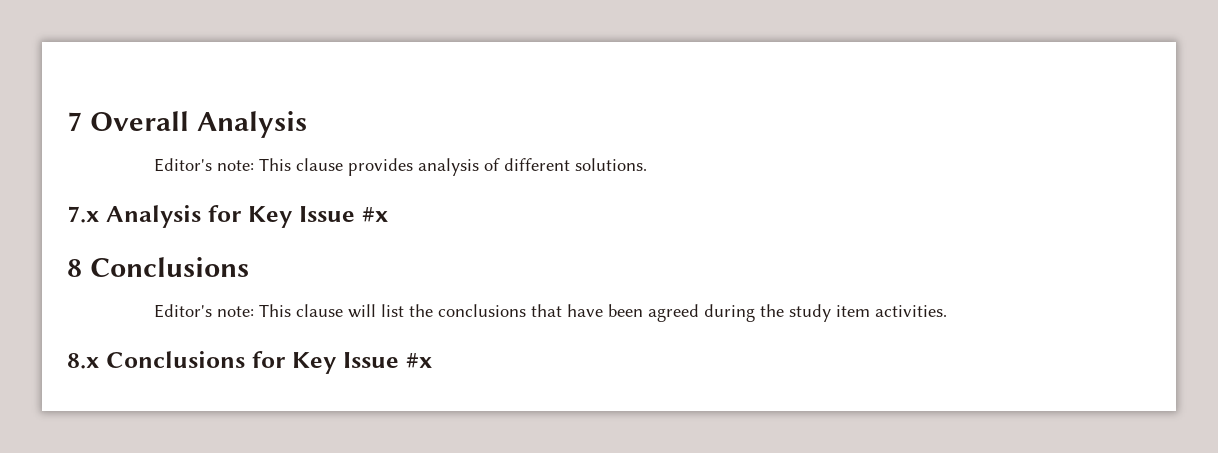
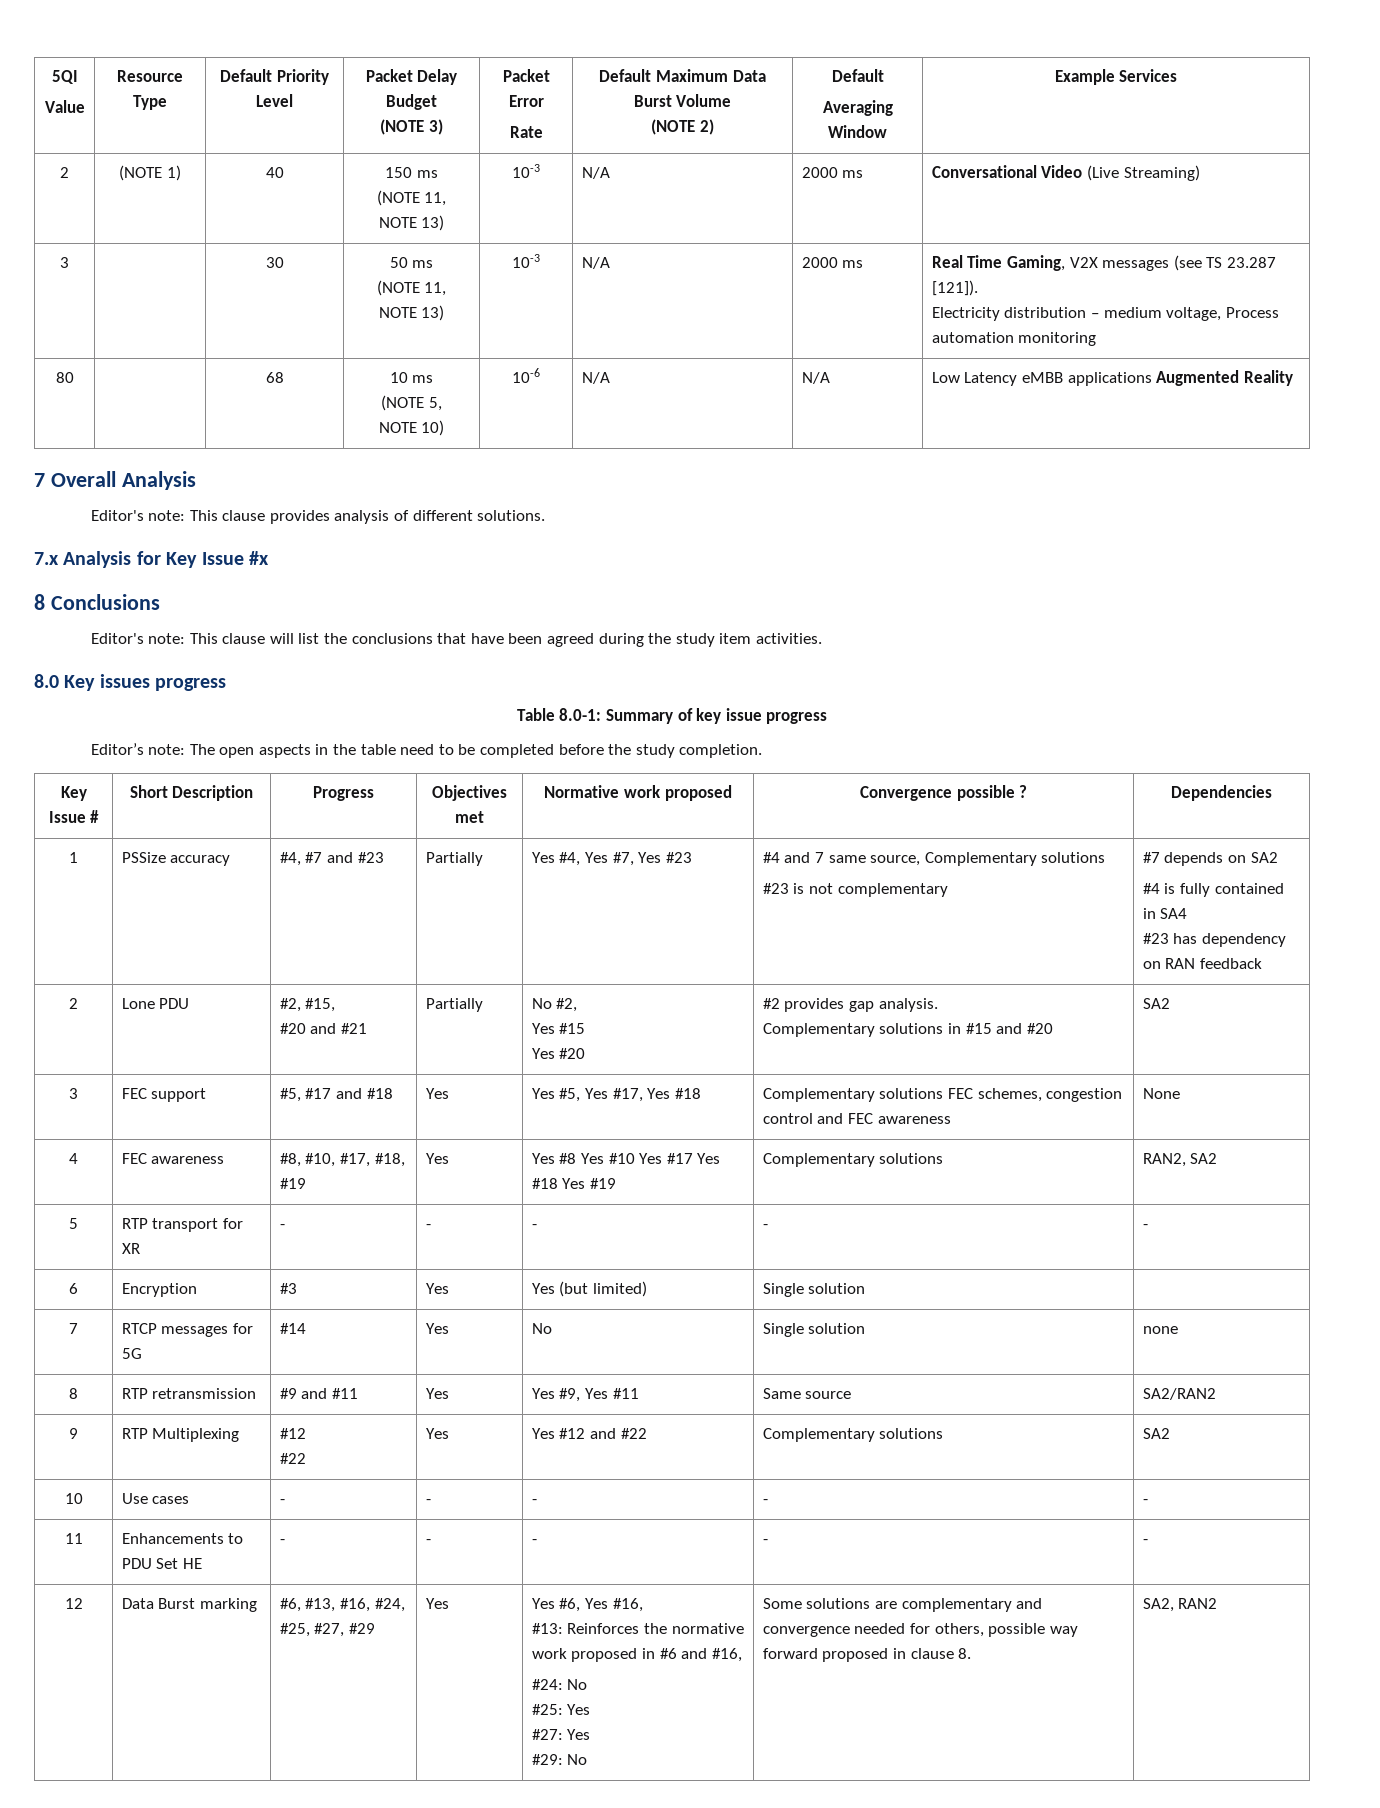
+ 5QI
+ Value | Resource Type | Default Priority Level | Packet Delay Budget
+ (NOTE 3) | Packet Error
+ Rate | Default Maximum Data Burst Volume
+ (NOTE 2) | Default
+ Averaging Window | Example Services
+ 2 | (NOTE 1) | 40 | 150 ms
+ (NOTE 11,
+ NOTE 13) | 10-3 | N/A | 2000 ms | Conversational Video (Live Streaming)
+ 3 | | 30 | 50 ms
+ (NOTE 11,
+ NOTE 13) | 10-3 | N/A | 2000 ms | Real Time Gaming, V2X messages (see TS 23.287 [121]).
+ Electricity distribution – medium voltage, Process automation monitoring
+ 80 | | 68 | 10 ms
+ (NOTE 5,
+ NOTE 10) | 10-6 | N/A | N/A | Low Latency eMBB applications Augmented Reality
- 8.x Conclusions for Key Issue #x
+ 8.0 Key issues progress
+ Table 8.0-1: Summary of key issue progress
+ Editor’s note: The open aspects in the table need to be completed before the study completion.
+ Key Issue # | Short Description | Progress | Objectives met | Normative work proposed | Convergence possible ? | Dependencies
+ 1 | PSSize accuracy | #4, #7 and #23 | Partially | Yes #4, Yes #7, Yes #23 | #4 and 7 same source, Complementary solutions
+ #23 is not complementary | #7 depends on SA2
+ #4 is fully contained in SA4
+ #23 has dependency on RAN feedback
+ 2 | Lone PDU | #2, #15,
+ #20 and #21 | Partially | No #2,
+ Yes #15
+ Yes #20 | #2 provides gap analysis.
+ Complementary solutions in #15 and #20 | SA2
+ 3 | FEC support | #5, #17 and #18 | Yes | Yes #5, Yes #17, Yes #18 | Complementary solutions FEC schemes, congestion control and FEC awareness | None
+ 4 | FEC awareness | #8, #10, #17, #18, #19 | Yes | Yes #8 Yes #10 Yes #17 Yes #18 Yes #19 | Complementary solutions | RAN2, SA2
+ 5 | RTP transport for XR | - | - | - | - | -
+ 6 | Encryption | #3 | Yes | Yes (but limited) | Single solution |
+ 7 | RTCP messages for 5G | #14 | Yes | No | Single solution | none
+ 8 | RTP retransmission | #9 and #11 | Yes | Yes #9, Yes #11 | Same source | SA2/RAN2
+ 9 | RTP Multiplexing | #12
+ #22 | Yes | Yes #12 and #22 | Complementary solutions | SA2
+ 10 | Use cases | - | - | - | - | -
+ 11 | Enhancements to PDU Set HE | - | - | - | - | -
+ 12 | Data Burst marking | #6, #13, #16, #24, #25, #27, #29 | Yes | Yes #6, Yes #16,
+ #13: Reinforces the normative work proposed in #6 and #16,
+ #24: No
+ #25: Yes
+ #27: Yes
+ #29: No | Some solutions are complementary and convergence needed for others, possible way forward proposed in clause 8. | SA2, RAN2

